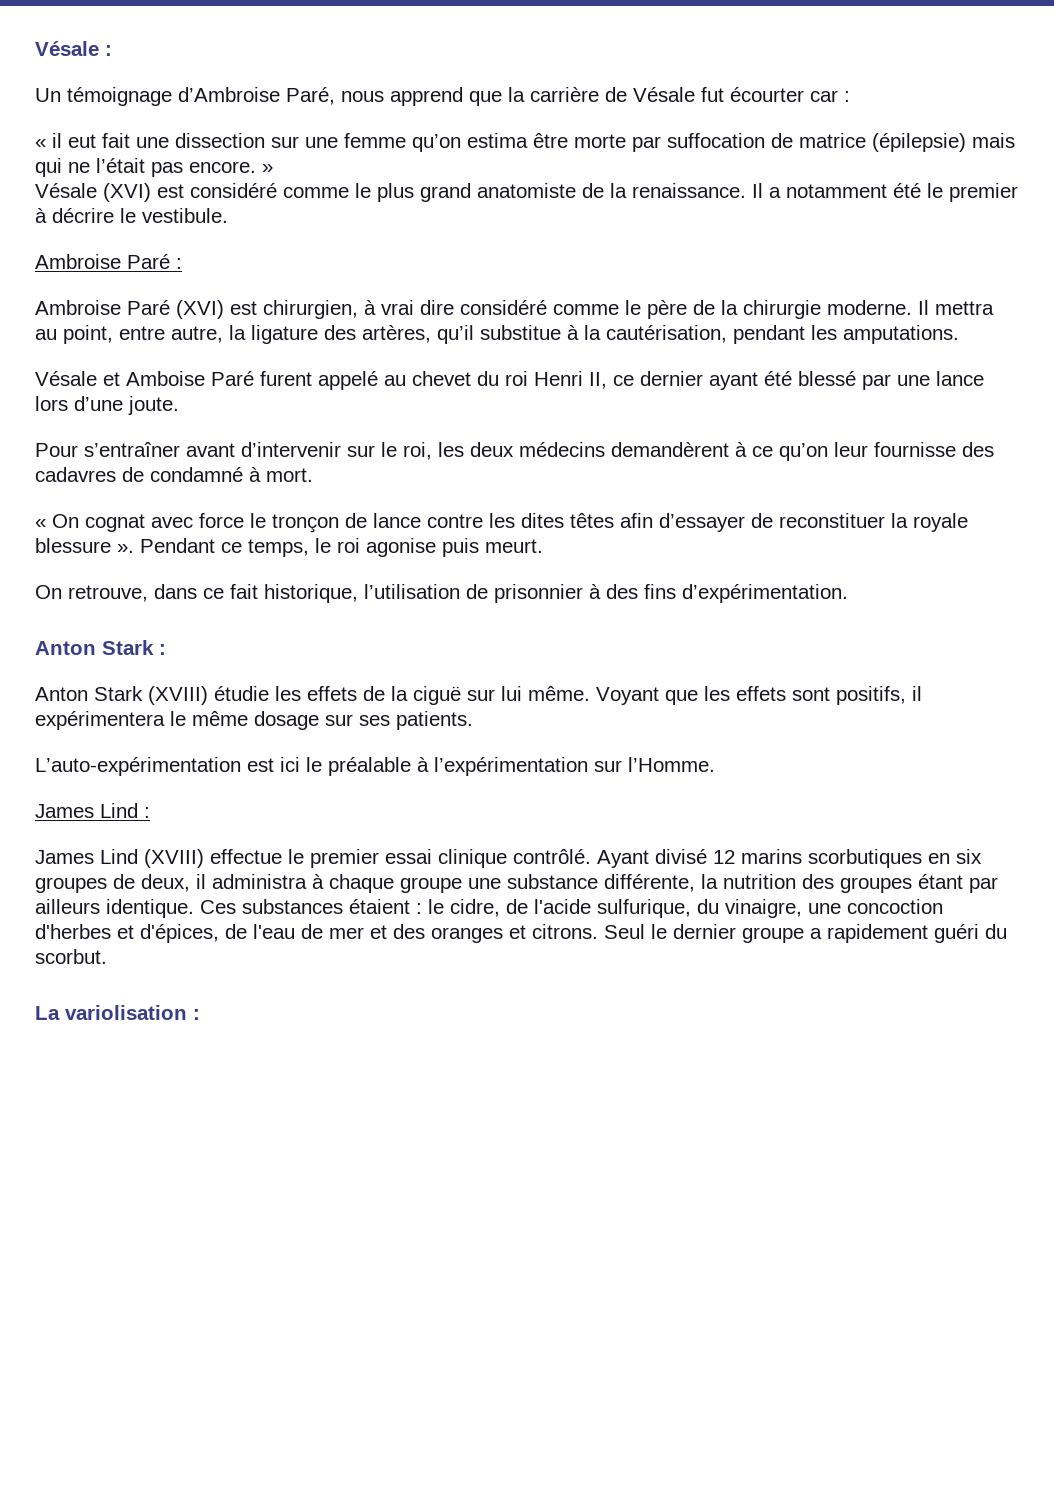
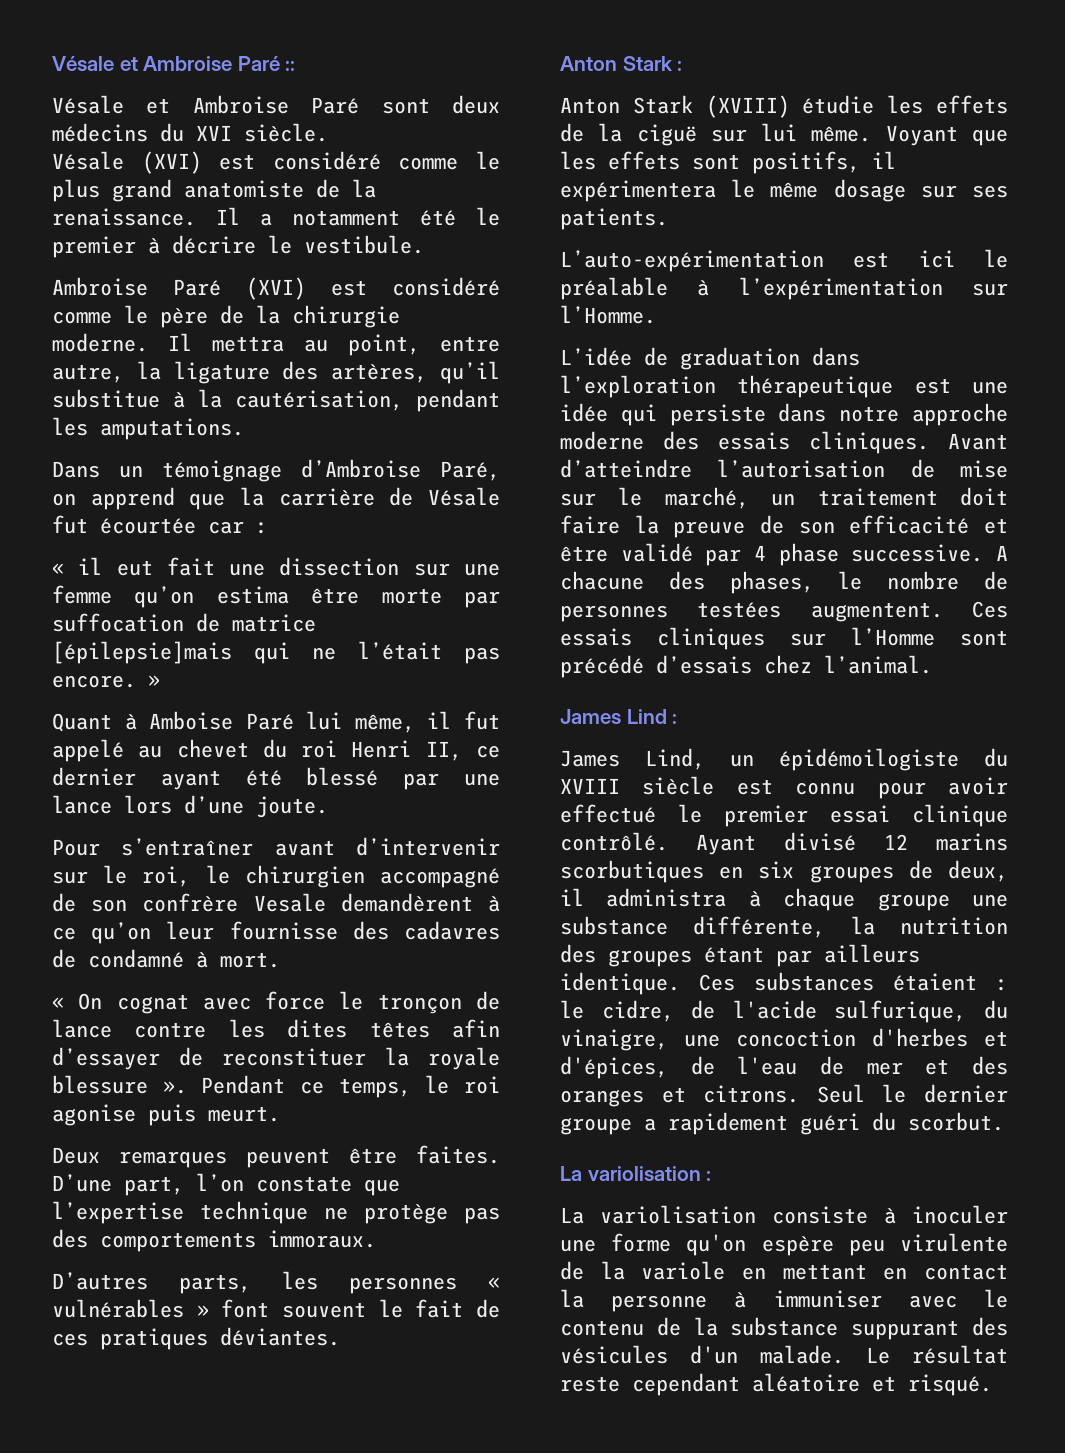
- Vésale :
- Un témoignage d’Ambroise Paré, nous apprend que la carrière de Vésale fut écourter car :
- « il eut fait une dissection sur une femme qu’on estima être morte par suffocation de matrice (épilepsie) mais qui ne l’était pas encore. »
+ Vésale et Ambroise Paré ::
+ Vésale et Ambroise Paré sont deux médecins du XVI siècle.
- Ambroise Paré :
- Ambroise Paré (XVI) est chirurgien, à vrai dire considéré comme le père de la chirurgie moderne.
+ Ambroise Paré (XVI) est considéré comme le père de la chirurgie moderne.
- Vésale et Amboise Paré furent appelé au chevet du roi Henri II, ce dernier ayant été blessé par une lance lors d’une joute.
+ Dans un témoignage d’Ambroise Paré, on apprend que la carrière de Vésale fut écourtée car :
+ « il eut fait une dissection sur une femme qu’on estima être morte par suffocation de matrice [épilepsie]mais qui ne l’était pas encore. »
+ Quant à Amboise Paré lui même, il fut appelé au chevet du roi Henri II, ce dernier ayant été blessé par une lance lors d’une joute.
- Pour s’entraîner avant d’intervenir sur le roi, les deux médecins demandèrent à ce qu’on leur fournisse des cadavres de condamné à mort.
+ Pour s’entraîner avant d’intervenir sur le roi, le chirurgien accompagné de son confrère Vesale demandèrent à ce qu’on leur fournisse des cadavres de condamné à mort.
- On retrouve, dans ce fait historique, l’utilisation de prisonnier à des fins d’expérimentation.
+ Deux remarques peuvent être faites. D’une part, l’on constate que l’expertise technique ne protège pas des comportements immoraux.
+ D’autres parts, les personnes « vulnérables » font souvent le fait de ces pratiques déviantes.
+ L’idée de graduation dans l’exploration thérapeutique est une idée qui persiste dans notre approche moderne des essais cliniques. Avant d’atteindre l’autorisation de mise sur le marché, un traitement doit faire la preuve de son efficacité et être validé par 4 phase successive. A chacune des phases, le nombre de personnes testées augmentent. Ces essais cliniques sur l’Homme sont précédé d’essais chez l’animal.
  James Lind :
- James Lind (XVIII) effectue le premier essai clinique contrôlé.
+ James Lind, un épidémoilogiste du XVIII siècle est connu pour avoir effectué le premier essai clinique contrôlé.
+ La variolisation consiste à inoculer une forme qu'on espère peu virulente de la variole en mettant en contact la personne à immuniser avec le contenu de la substance suppurant des vésicules d'un malade. Le résultat reste cependant aléatoire et risqué.

